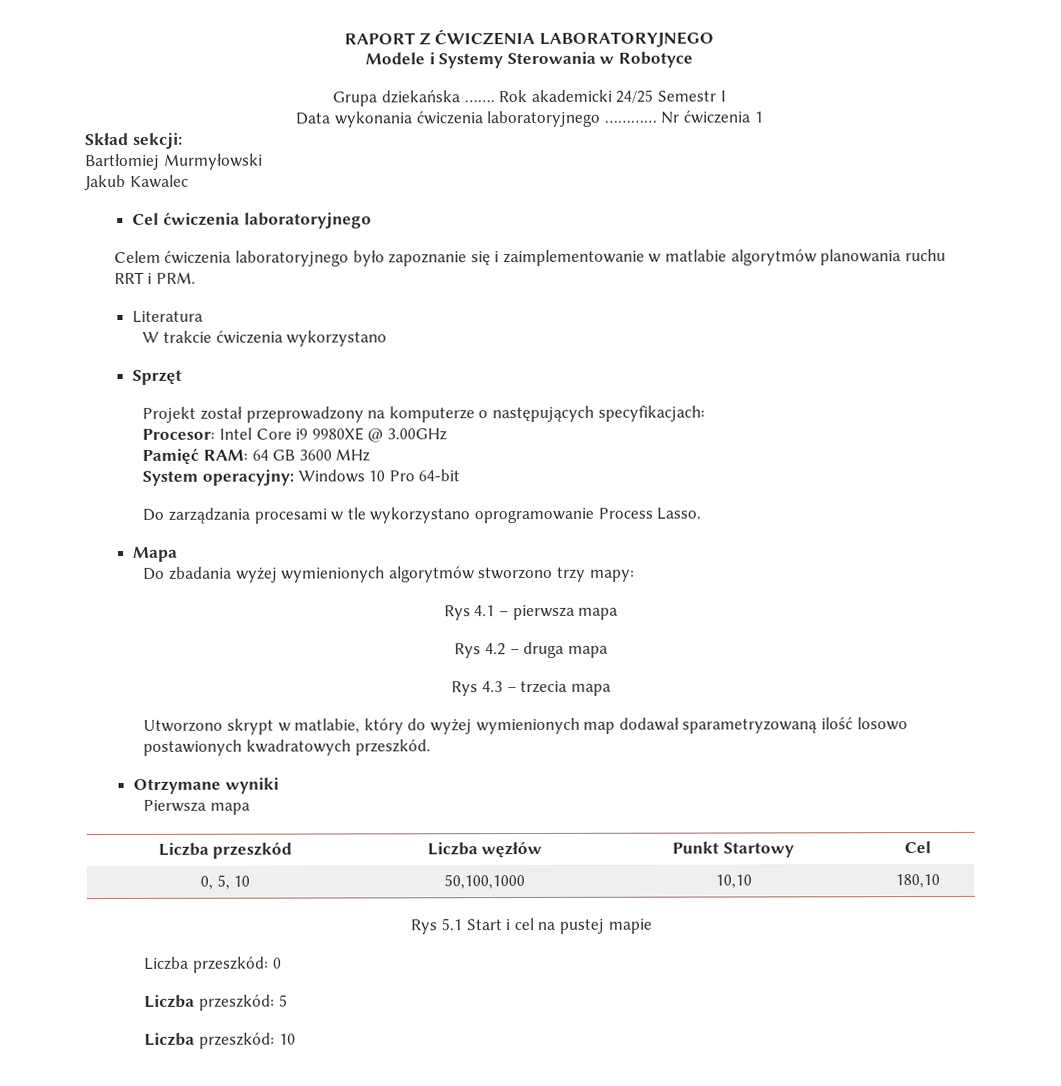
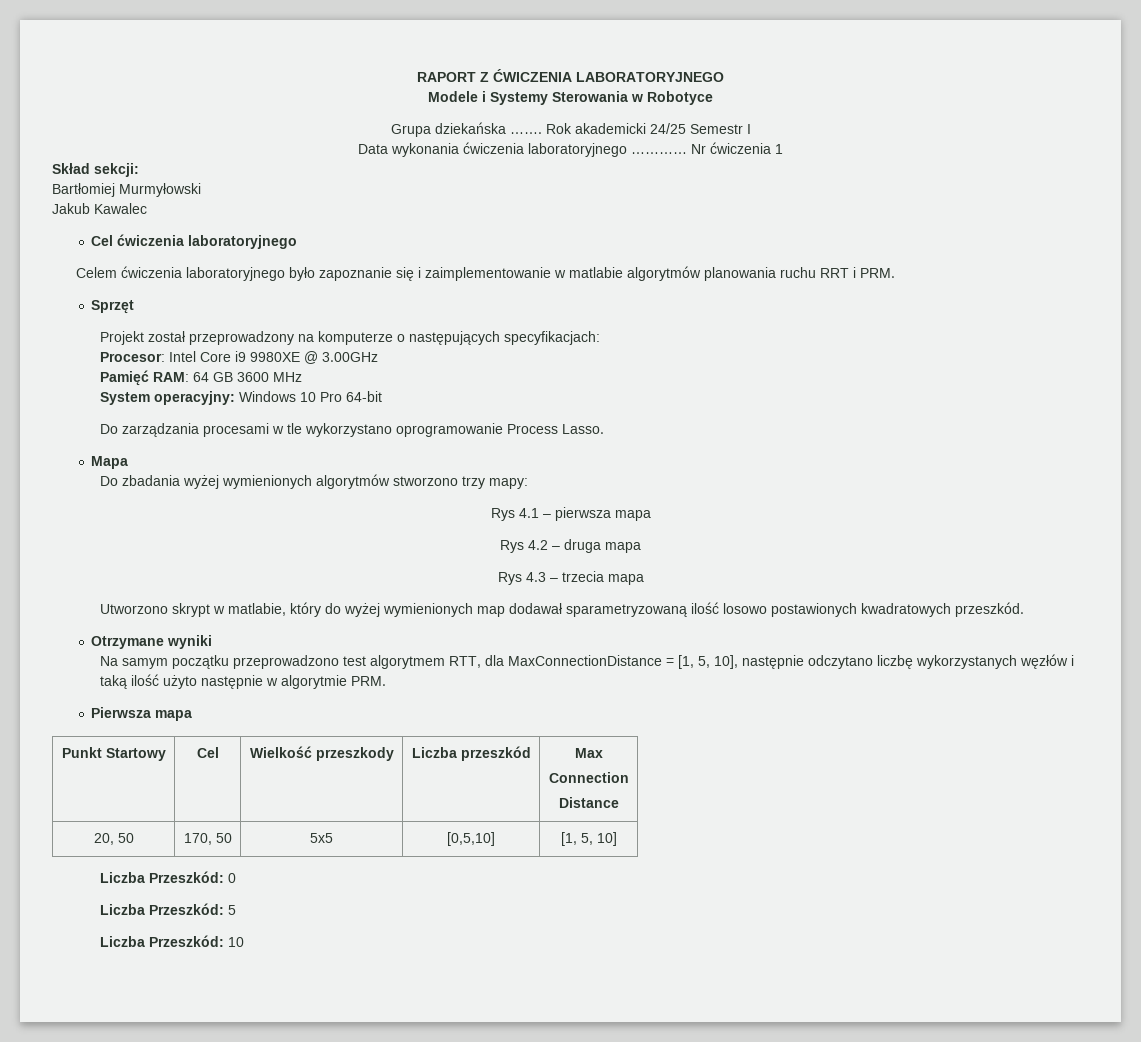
- Literatura
- W trakcie ćwiczenia wykorzystano
+ Na samym początku przeprowadzono test algorytmem RTT, dla MaxConnectionDistance = [1, 5, 10], następnie odczytano liczbę wykorzystanych węzłów i taką ilość użyto następnie w algorytmie PRM.
  Pierwsza mapa
- Liczba przeszkód | Liczba węzłów | Punkt Startowy | Cel
- 0, 5, 10 | 50,100,1000 | 10,10 | 180,10
- Rys 5.1 Start i cel na pustej mapie
- Liczba przeszkód: 0
+ Punkt Startowy | Cel | Wielkość przeszkody | Liczba przeszkód | Max
+ Connection
+ Distance
+ 20, 50 | 170, 50 | 5x5 | [0,5,10] | [1, 5, 10]
+ Liczba Przeszkód: 0
- Liczba przeszkód: 5
+ Liczba Przeszkód: 5
- Liczba przeszkód: 10
+ Liczba Przeszkód: 10

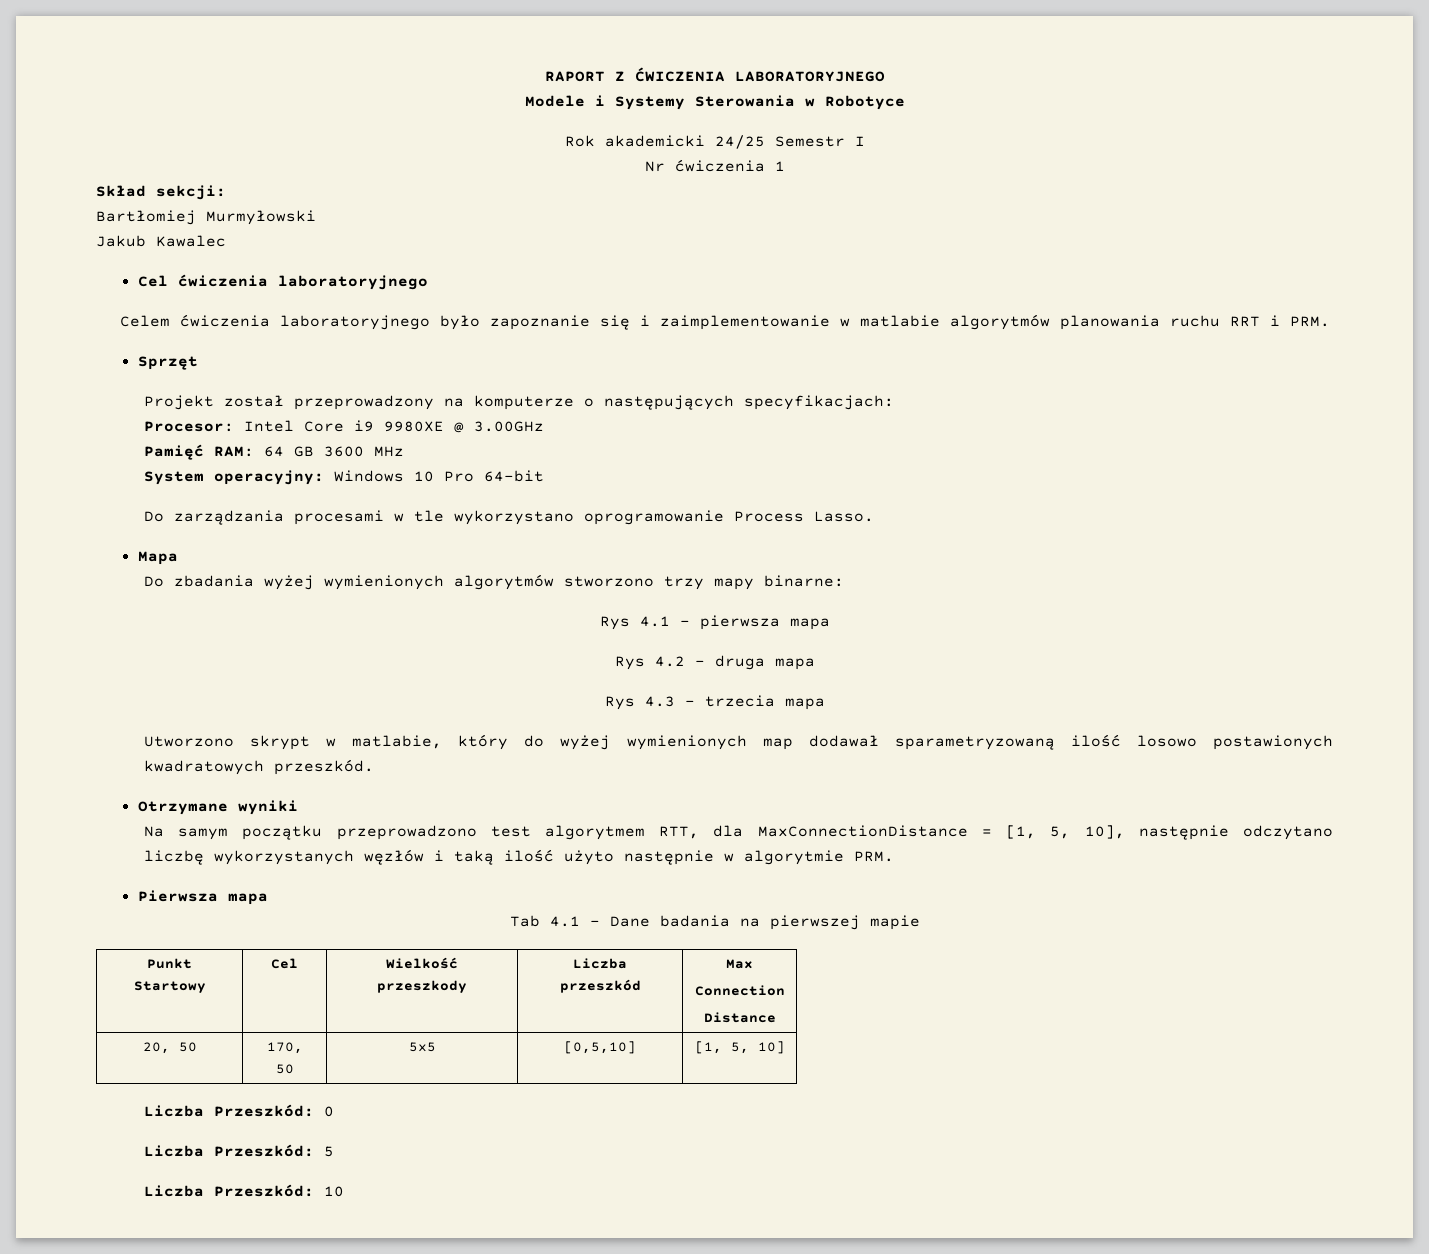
- Grupa dziekańska …….
- Data wykonania ćwiczenia laboratoryjnego …………
- Do zbadania wyżej wymienionych algorytmów stworzono trzy mapy:
+ Do zbadania wyżej wymienionych algorytmów stworzono trzy mapy binarne:
+ Tab 4.1 – Dane badania na pierwszej mapie

